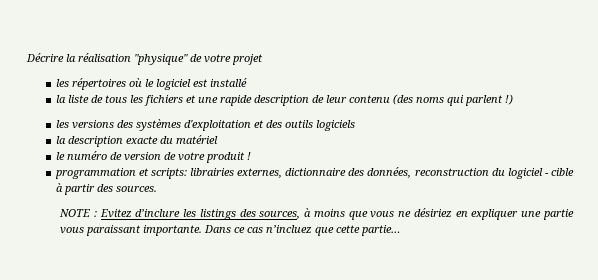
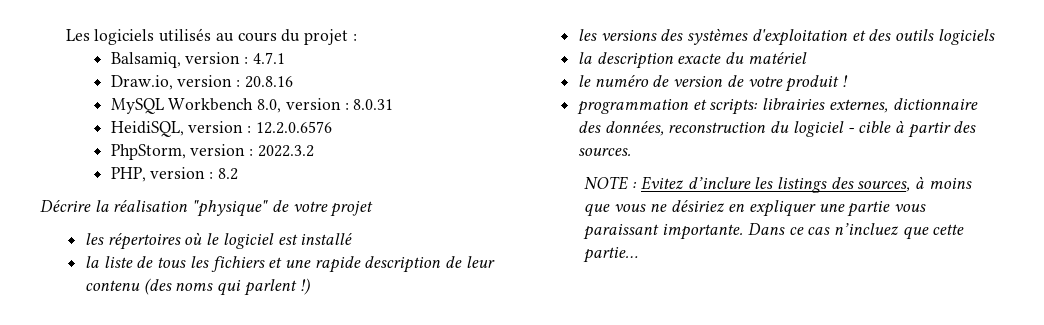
+ Les logiciels utilisés au cours du projet :
+ Balsamiq, version : 4.7.1
+ Draw.io, version : 20.8.16
+ MySQL Workbench 8.0, version : 8.0.31
+ HeidiSQL, version : 12.2.0.6576
+ PhpStorm, version : 2022.3.2
+ PHP, version : 8.2

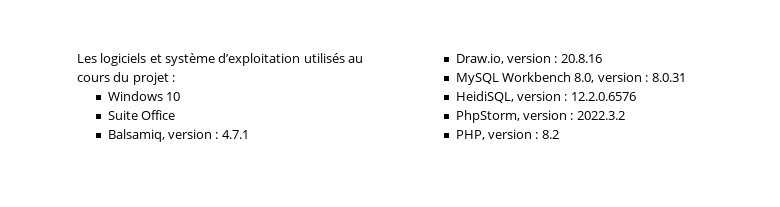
- Les logiciels utilisés au cours du projet :
+ Les logiciels et système d’exploitation utilisés au cours du projet :
+ Windows 10
+ Suite Office
- Décrire la réalisation "physique" de votre projet
- les répertoires où le logiciel est installé
- la liste de tous les fichiers et une rapide description de leur contenu (des noms qui parlent !)
- les versions des systèmes d'exploitation et des outils logiciels
- la description exacte du matériel
- le numéro de version de votre produit !
- programmation et scripts: librairies externes, dictionnaire des données, reconstruction du logiciel - cible à partir des sources.
- NOTE : Evitez d’inclure les listings des sources, à moins que vous ne désiriez en expliquer une partie vous paraissant importante. Dans ce cas n’incluez que cette partie…

